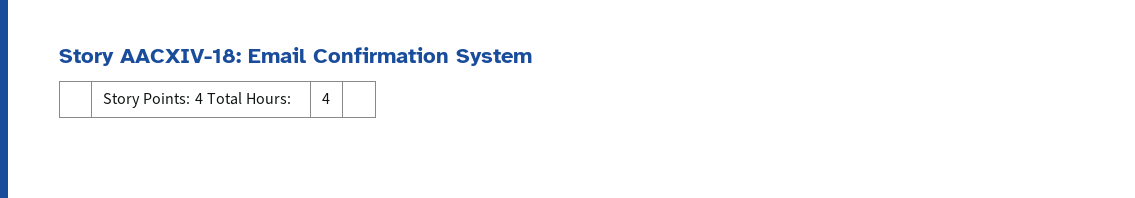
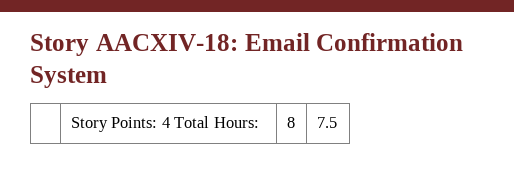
- | Story Points: 4 Total Hours: | 4 |
+ | Story Points: 4 Total Hours: | 8 | 7.5

